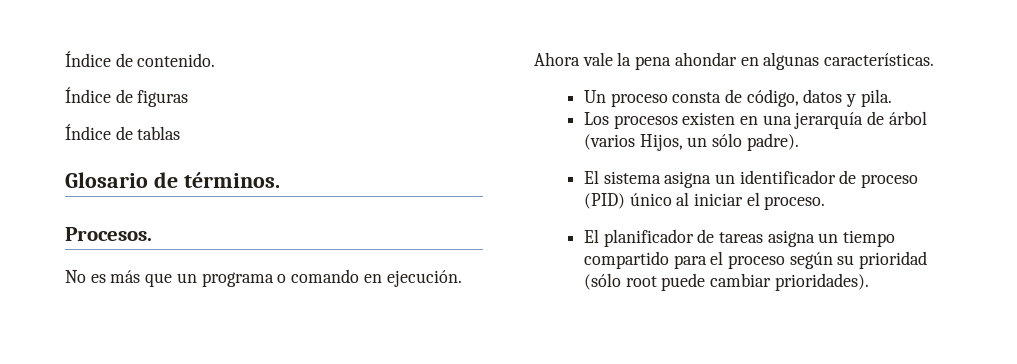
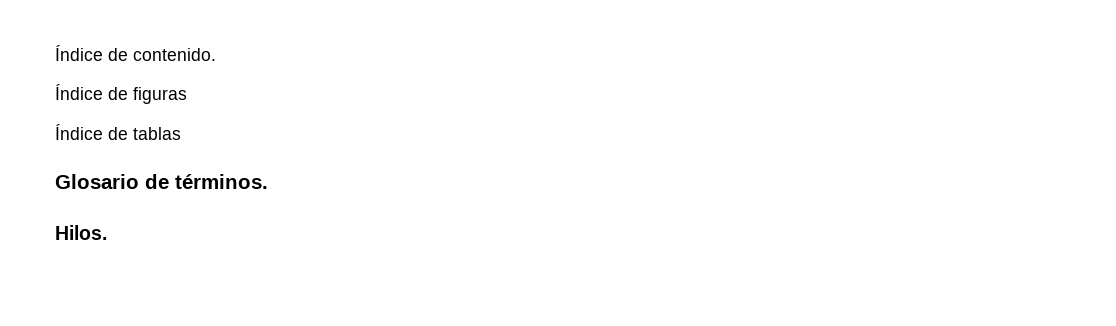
- Procesos.
- No es más que un programa o comando en ejecución. Ahora vale la pena ahondar en algunas características.
- Un proceso consta de código, datos y pila.
- Los procesos existen en una jerarquía de árbol (varios Hijos, un sólo padre).
- El sistema asigna un identificador de proceso (PID) único al iniciar el proceso.
- El planificador de tareas asigna un tiempo compartido para el proceso según su prioridad (sólo root puede cambiar prioridades).
+ Hilos.

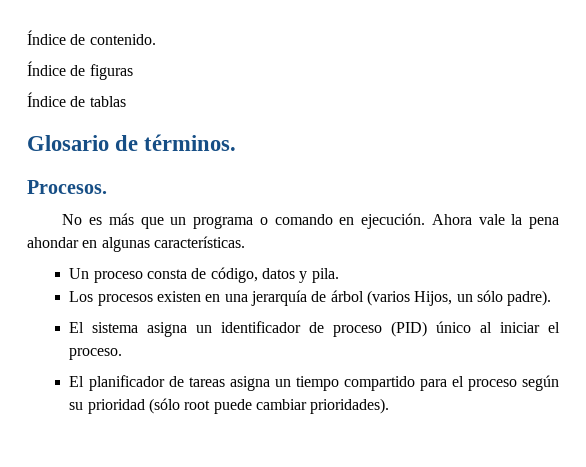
- Hilos.
+ Procesos.
+ No es más que un programa o comando en ejecución. Ahora vale la pena ahondar en algunas características.
+ Un proceso consta de código, datos y pila.
+ Los procesos existen en una jerarquía de árbol (varios Hijos, un sólo padre).
+ El sistema asigna un identificador de proceso (PID) único al iniciar el proceso.
+ El planificador de tareas asigna un tiempo compartido para el proceso según su prioridad (sólo root puede cambiar prioridades).

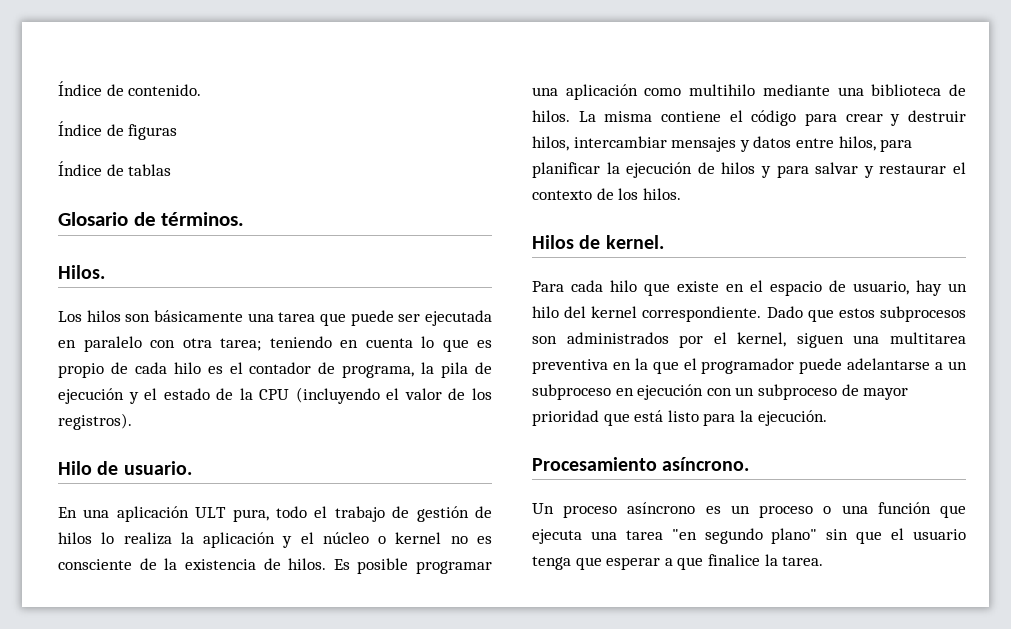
- Procesos.
- No es más que un programa o comando en ejecución. Ahora vale la pena ahondar en algunas características.
- Un proceso consta de código, datos y pila.
- Los procesos existen en una jerarquía de árbol (varios Hijos, un sólo padre).
- El sistema asigna un identificador de proceso (PID) único al iniciar el proceso.
- El planificador de tareas asigna un tiempo compartido para el proceso según su prioridad (sólo root puede cambiar prioridades).
+ Hilos.
+ Los hilos son básicamente una tarea que puede ser ejecutada en paralelo con otra tarea; teniendo en cuenta lo que es propio de cada hilo es el contador de programa, la pila de ejecución y el estado de la CPU (incluyendo el valor de los registros).
+ Hilo de usuario.
+ En una aplicación ULT pura, todo el trabajo de gestión de hilos lo realiza la aplicación y el núcleo o kernel no es consciente de la existencia de hilos. Es posible programar una aplicación como multihilo mediante una biblioteca de hilos. La misma contiene el código para crear y destruir hilos, intercambiar mensajes y datos entre hilos, para planificar la ejecución de hilos y para salvar y restaurar el contexto de los hilos.
+ Hilos de kernel.
+ Para cada hilo que existe en el espacio de usuario, hay un hilo del kernel correspondiente. Dado que estos subprocesos son administrados por el kernel, siguen una multitarea preventiva en la que el programador puede adelantarse a un subproceso en ejecución con un subproceso de mayor prioridad que está listo para la ejecución.
+ Procesamiento asíncrono.
+ Un proceso asíncrono es un proceso o una función que ejecuta una tarea "en segundo plano" sin que el usuario tenga que esperar a que finalice la tarea.

